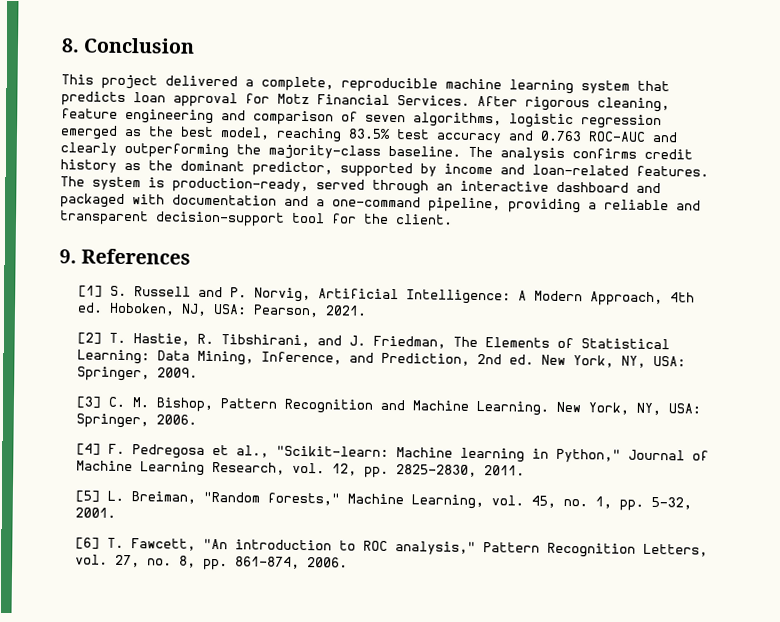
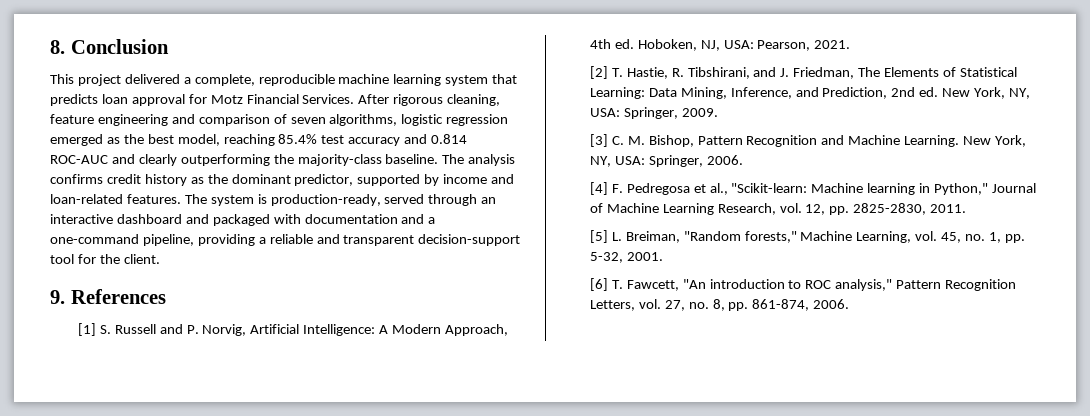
- After rigorous cleaning, feature engineering and comparison of seven algorithms, logistic regression emerged as the best model, reaching 83.5% test accuracy and 0.763 ROC-AUC and clearly outperforming the majority-class baseline.
+ After rigorous cleaning, feature engineering and comparison of seven algorithms, logistic regression emerged as the best model, reaching 85.4% test accuracy and 0.814 ROC-AUC and clearly outperforming the majority-class baseline.

